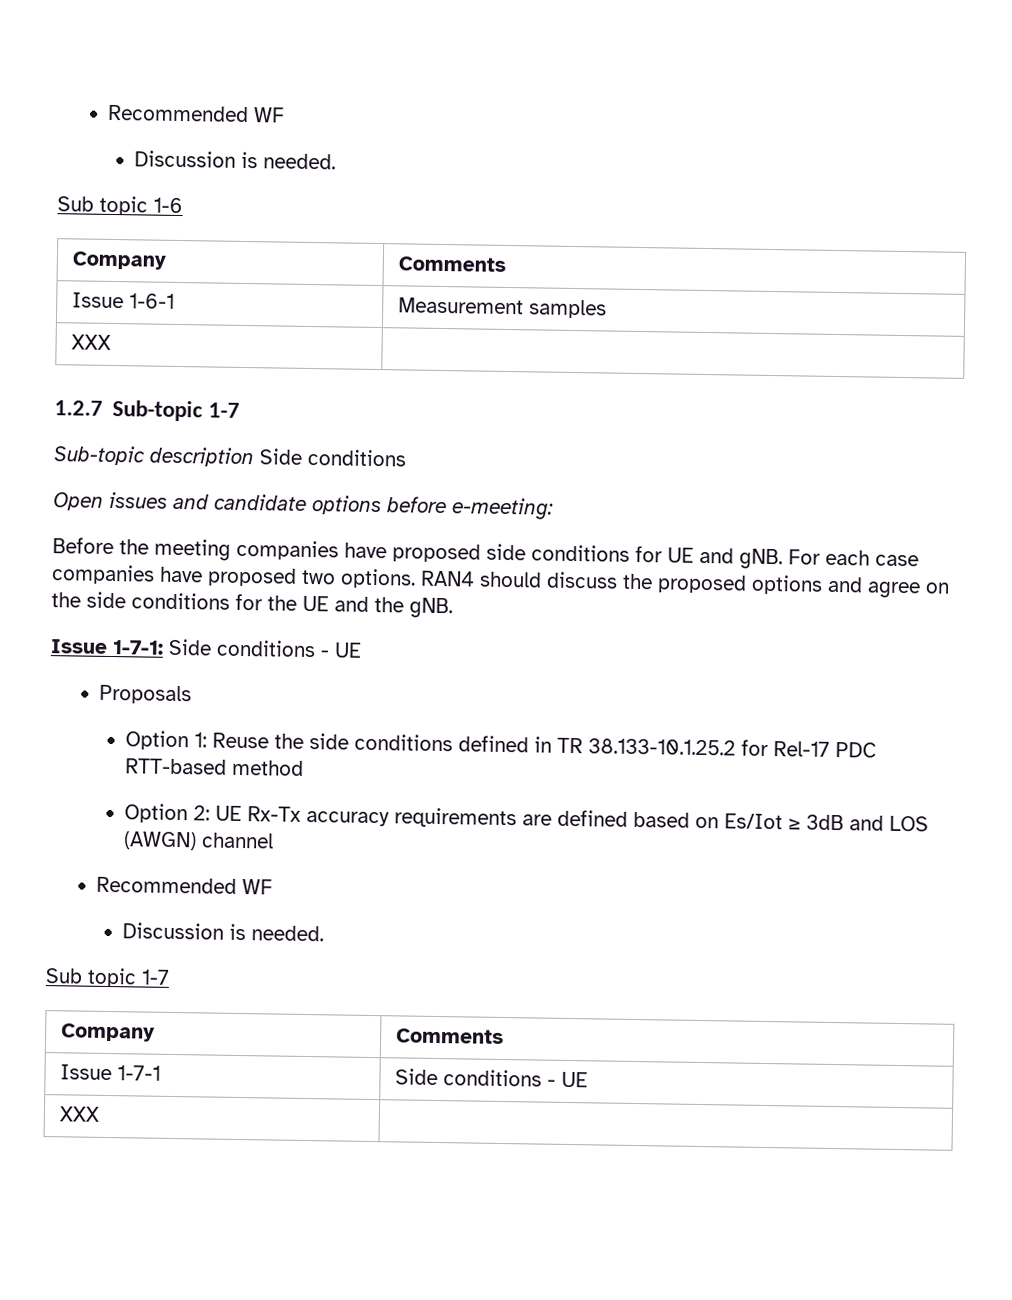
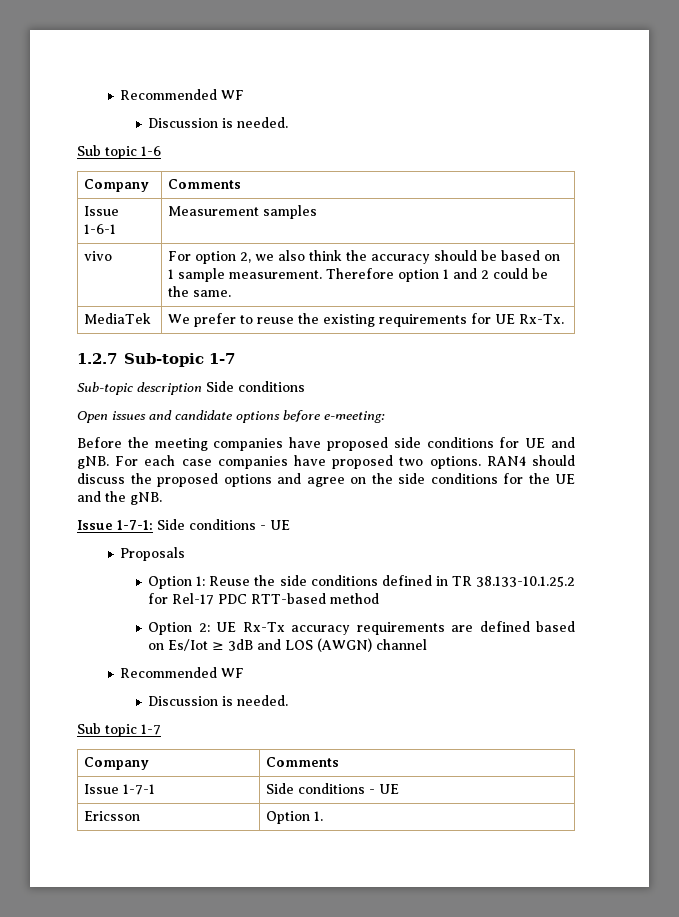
  Issue 1-6-1 | Measurement samples
- XXX |
+ vivo | For option 2, we also think the accuracy should be based on 1 sample measurement. Therefore option 1 and 2 could be the same.
+ MediaTek | We prefer to reuse the existing requirements for UE Rx-Tx.
  Issue 1-7-1 | Side conditions - UE
- XXX |
+ Ericsson | Option 1.

